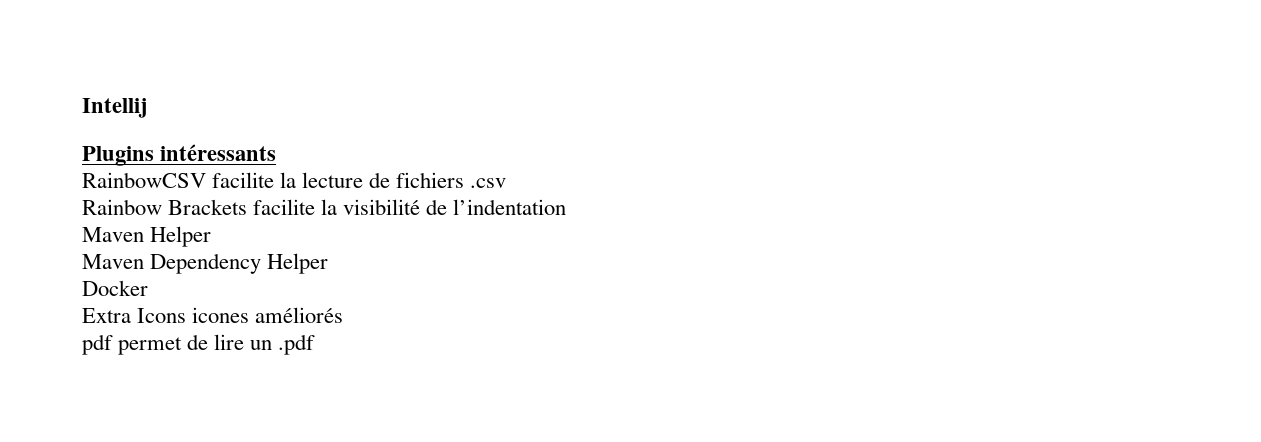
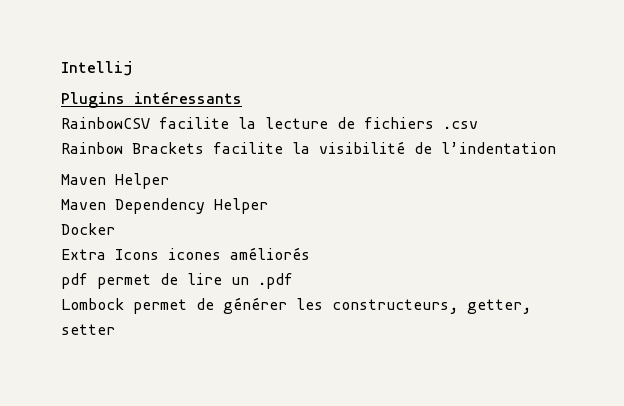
+ Lombock permet de générer les constructeurs, getter, setter

